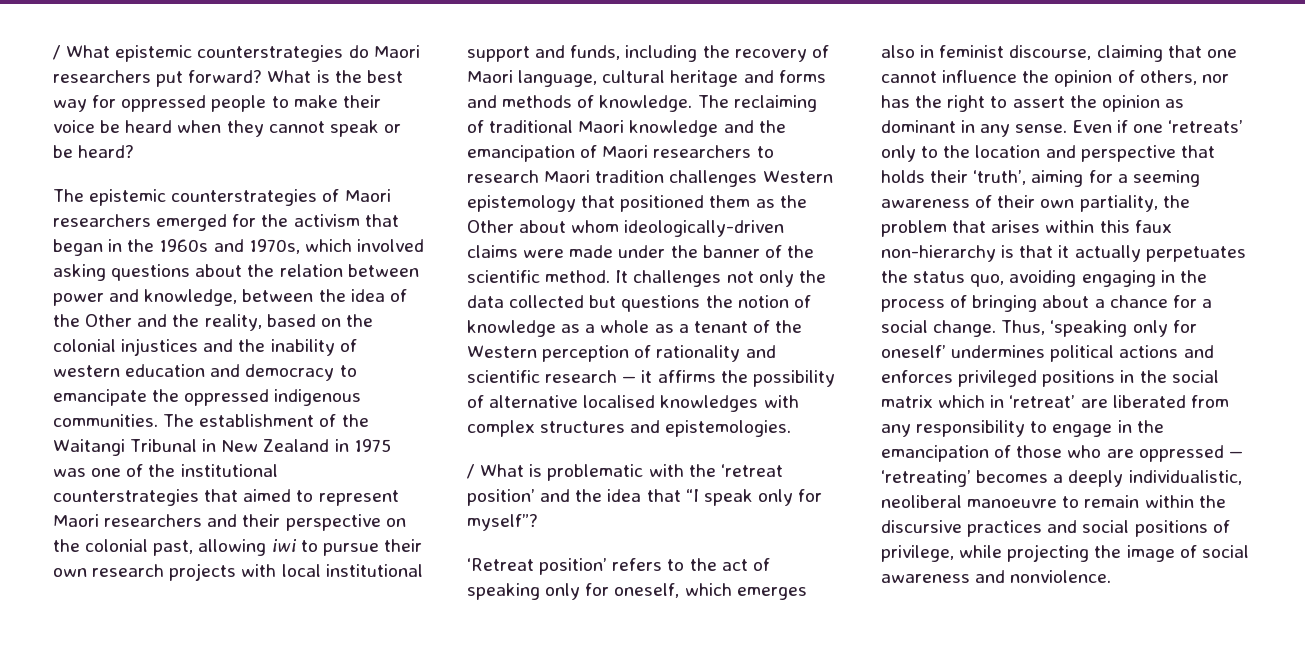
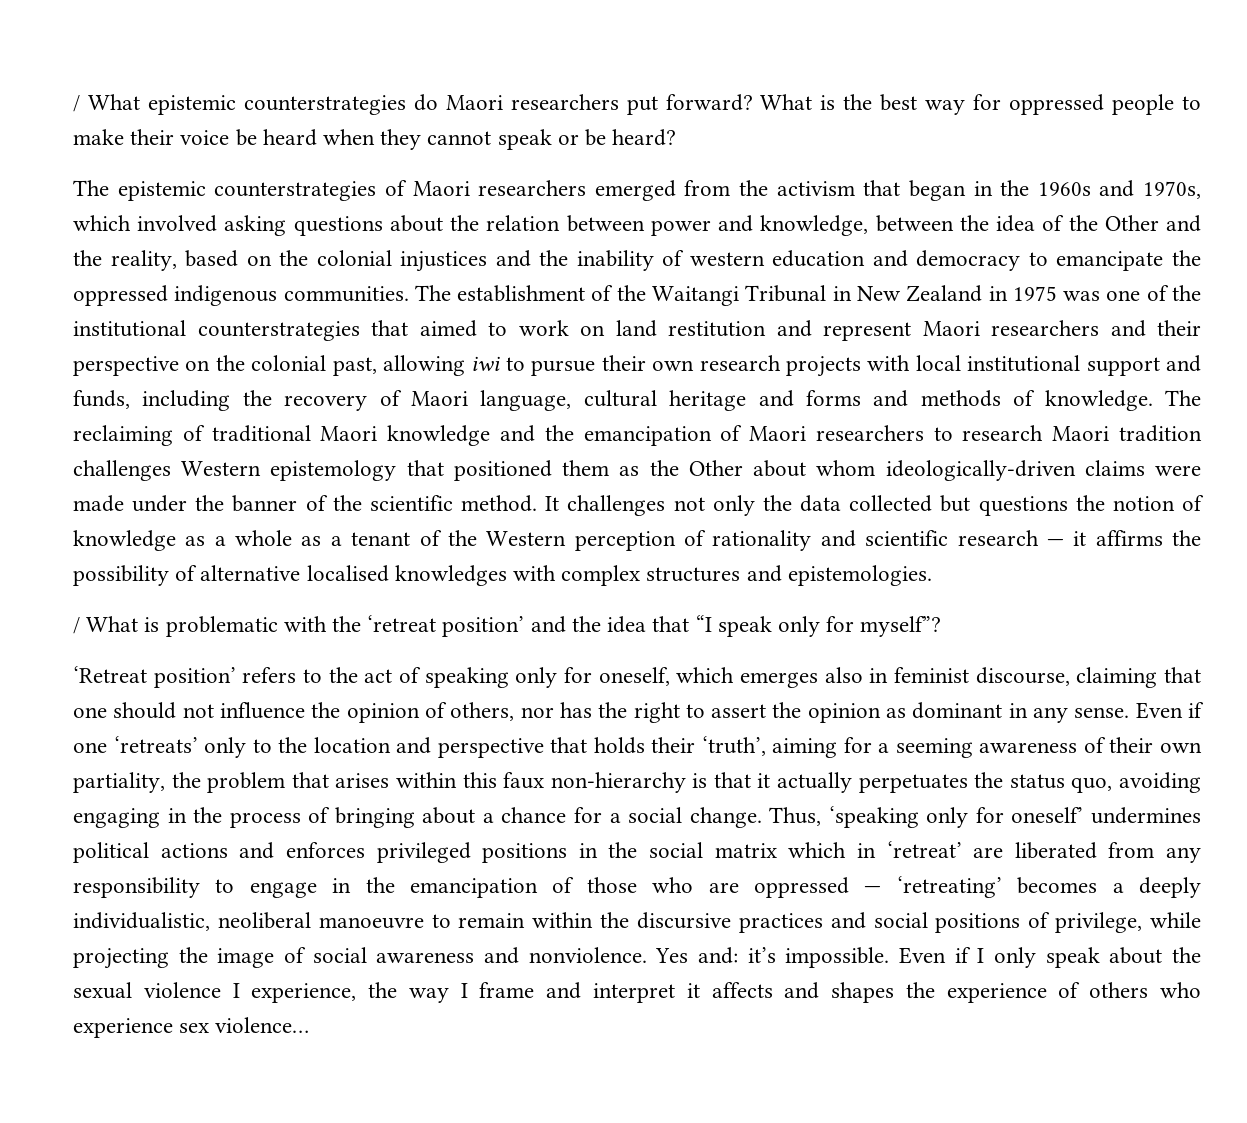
- The epistemic counterstrategies of Maori researchers emerged for the activism that began in the 1960s and 1970s, which involved asking questions about the relation between power and knowledge, between the idea of the Other and the reality, based on the colonial injustices and the inability of western education and democracy to emancipate the oppressed indigenous communities.
+ The epistemic counterstrategies of Maori researchers emerged from the activism that began in the 1960s and 1970s, which involved asking questions about the relation between power and knowledge, between the idea of the Other and the reality, based on the colonial injustices and the inability of western education and democracy to emancipate the oppressed indigenous communities.
- The establishment of the Waitangi Tribunal in New Zealand in 1975 was one of the institutional counterstrategies that aimed to represent Maori researchers and their perspective on the colonial past, allowing iwi to pursue their own research projects with local institutional support and funds, including the recovery of Maori language, cultural heritage and forms and methods of knowledge.
+ The establishment of the Waitangi Tribunal in New Zealand in 1975 was one of the institutional counterstrategies that aimed to work on land restitution and represent Maori researchers and their perspective on the colonial past, allowing iwi to pursue their own research projects with local institutional support and funds, including the recovery of Maori language, cultural heritage and forms and methods of knowledge.
- ‘Retreat position’ refers to the act of speaking only for oneself, which emerges also in feminist discourse, claiming that one cannot influence the opinion of others, nor has the right to assert the opinion as dominant in any sense.
+ ‘Retreat position’ refers to the act of speaking only for oneself, which emerges also in feminist discourse, claiming that one should not influence the opinion of others, nor has the right to assert the opinion as dominant in any sense.
+ Yes and: it’s impossible. Even if I only speak about the sexual violence I experience, the way I frame and interpret it affects and shapes the experience of others who experience sex violence…

